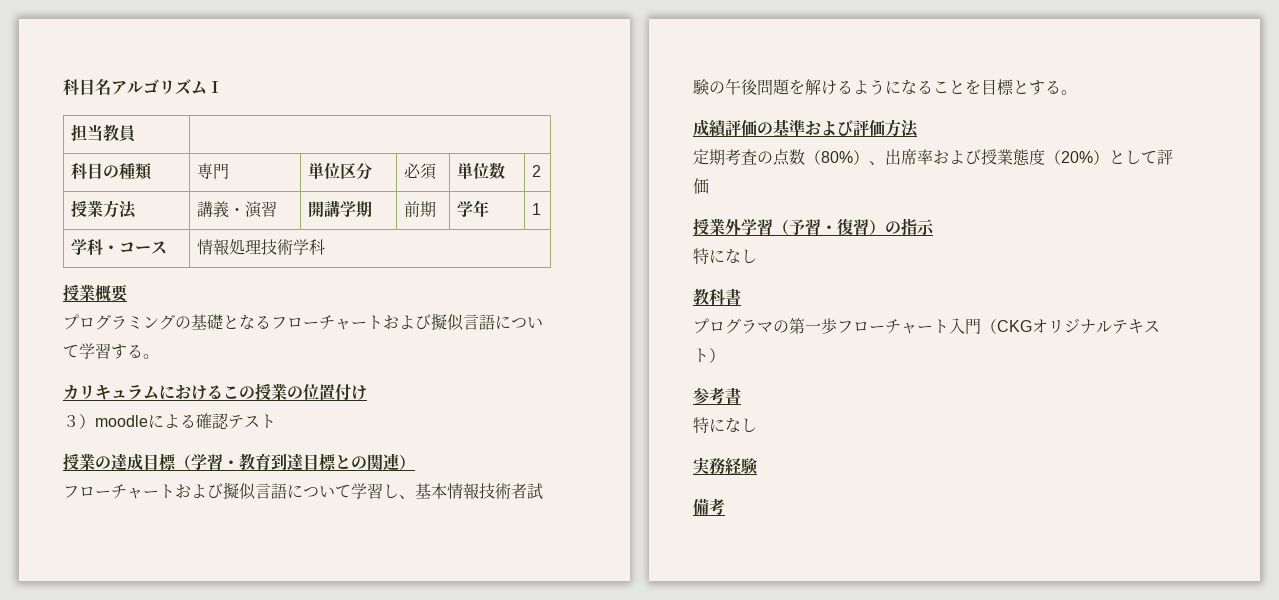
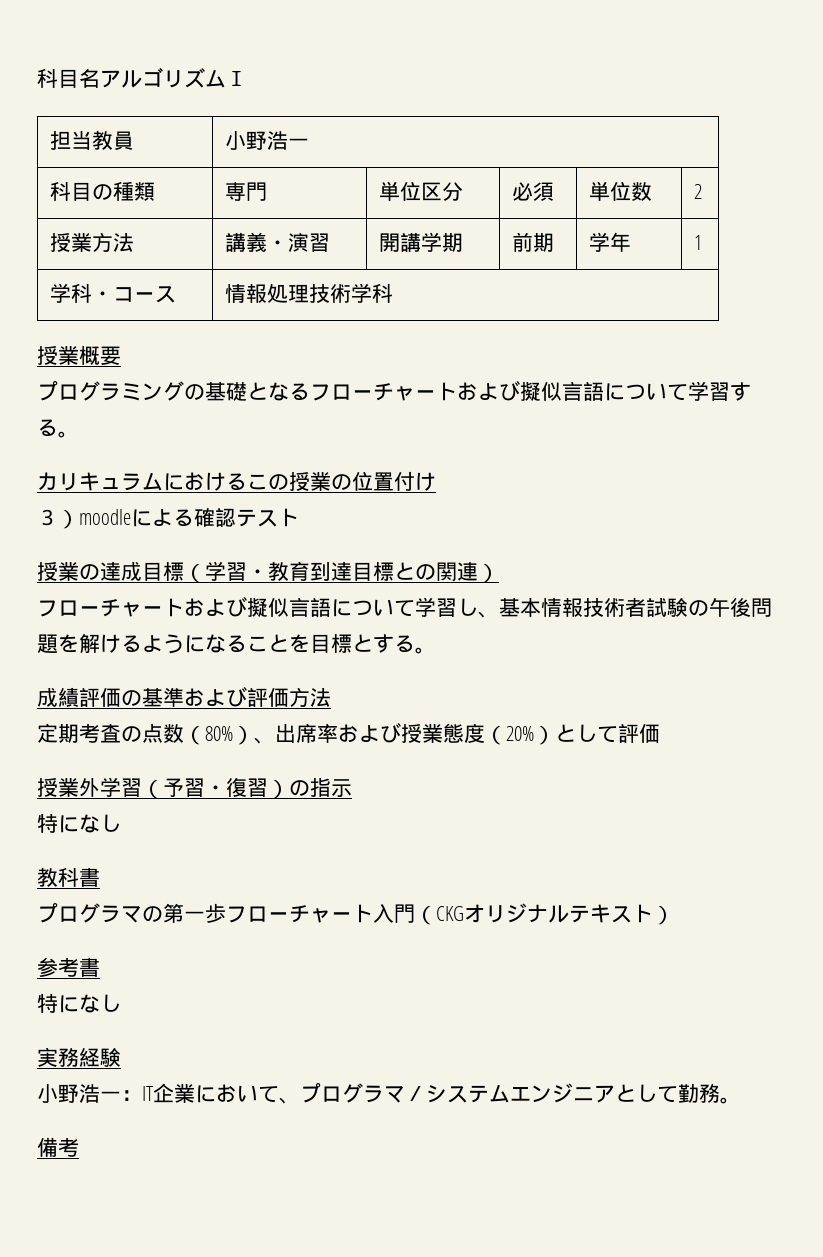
- 担当教員 |
+ 担当教員 | 小野浩一
+ 小野浩一：IT企業において、プログラマ／システムエンジニアとして勤務。

